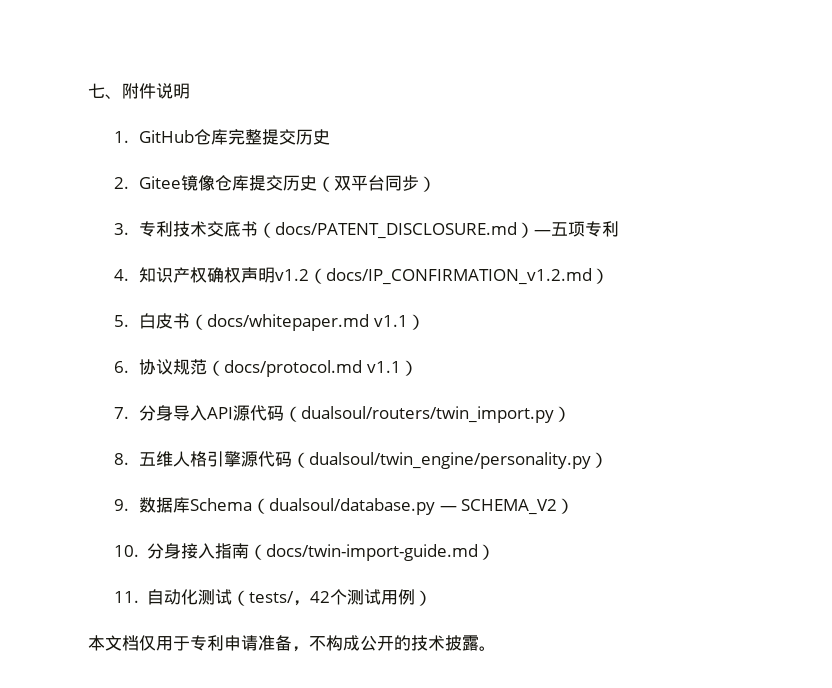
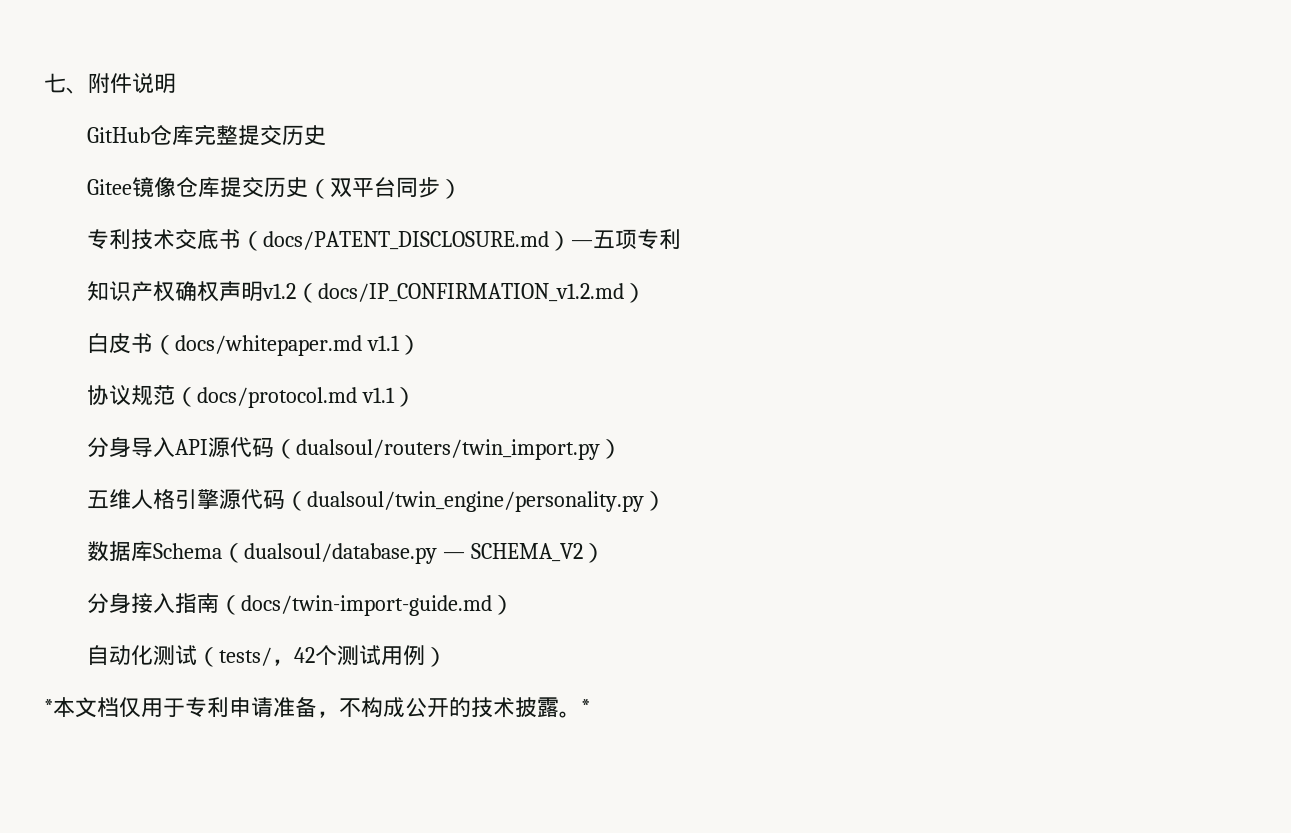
- 1. GitHub仓库完整提交历史
+ GitHub仓库完整提交历史
- 2. Gitee镜像仓库提交历史（双平台同步）
+ Gitee镜像仓库提交历史（双平台同步）
- 3.专利技术交底书（docs/PATENT_DISCLOSURE.md）—五项专利
+ 专利技术交底书（docs/PATENT_DISCLOSURE.md）—五项专利
- 4.知识产权确权声明v1.2（docs/IP_CONFIRMATION_v1.2.md）
+ 知识产权确权声明v1.2（docs/IP_CONFIRMATION_v1.2.md）
- 5.白皮书（docs/whitepaper.md v1.1）
+ 白皮书（docs/whitepaper.md v1.1）
- 6.协议规范（docs/protocol.md v1.1）
+ 协议规范（docs/protocol.md v1.1）
- 7.分身导入API源代码（dualsoul/routers/twin_import.py）
+ 分身导入API源代码（dualsoul/routers/twin_import.py）
- 8.五维人格引擎源代码（dualsoul/twin_engine/personality.py）
+ 五维人格引擎源代码（dualsoul/twin_engine/personality.py）
- 9.数据库Schema（dualsoul/database.py — SCHEMA_V2）
+ 数据库Schema（dualsoul/database.py — SCHEMA_V2）
- 10.分身接入指南（docs/twin-import-guide.md）
+ 分身接入指南（docs/twin-import-guide.md）
- 11.自动化测试（tests/，42个测试用例）
+ 自动化测试（tests/，42个测试用例）
- 本文档仅用于专利申请准备，不构成公开的技术披露。
+ *本文档仅用于专利申请准备，不构成公开的技术披露。*

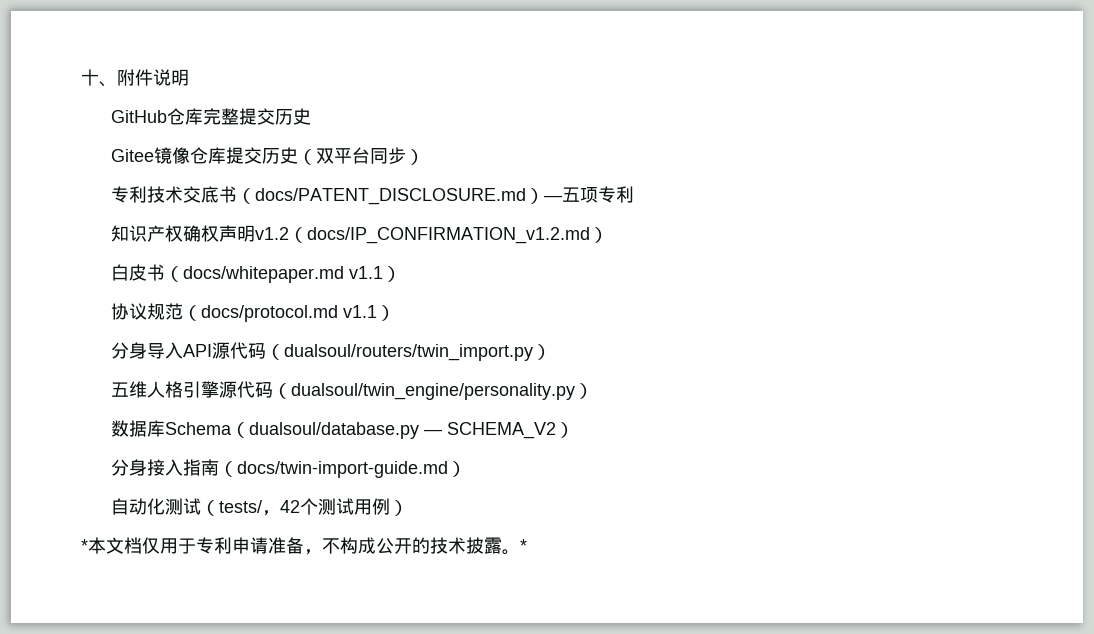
- 七、附件说明
+ 十、附件说明

